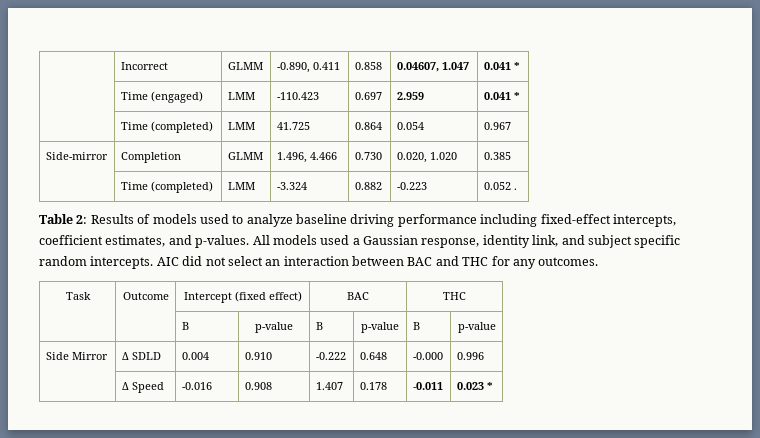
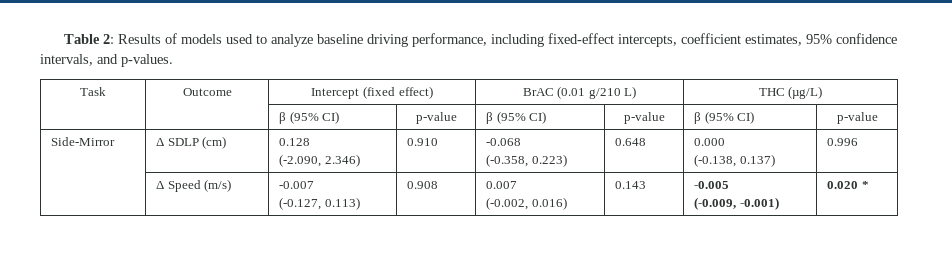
- | Incorrect | GLMM | -0.890, 0.411 | 0.858 | 0.04607, 1.047 | 0.041 *
- | Time (engaged) | LMM | -110.423 | 0.697 | 2.959 | 0.041 *
- | Time (completed) | LMM | 41.725 | 0.864 | 0.054 | 0.967
- Side-mirror | Completion | GLMM | 1.496, 4.466 | 0.730 | 0.020, 1.020 | 0.385
- | Time (completed) | LMM | -3.324 | 0.882 | -0.223 | 0.052 .
- Table 2: Results of models used to analyze baseline driving performance including fixed-effect intercepts, coefficient estimates, and p-values. All models used a Gaussian response, identity link, and subject specific random intercepts. AIC did not select an interaction between BAC and THC for any outcomes.
+ Table 2: Results of models used to analyze baseline driving performance, including fixed-effect intercepts, coefficient estimates, 95% confidence intervals, and p-values.
- Task | Outcome | Intercept (fixed effect) | BAC | THC
- | | Β | p-value | Β | p-value | Β | p-value
+ Task | Outcome | Intercept (fixed effect) | BrAC (0.01 g/210 L) | THC (µg/L)
+ | | β (95% CI) | p-value | β (95% CI) | p-value | β (95% CI) | p-value
- Side Mirror | Δ SDLD | 0.004 | 0.910 | -0.222 | 0.648 | -0.000 | 0.996
- | Δ Speed | -0.016 | 0.908 | 1.407 | 0.178 | -0.011 | 0.023 *
+ Side-Mirror | Δ SDLP (cm) | 0.128
+ (-2.090, 2.346) | 0.910 | -0.068
+ (-0.358, 0.223) | 0.648 | 0.000
+ (-0.138, 0.137) | 0.996
+ | Δ Speed (m/s) | -0.007
+ (-0.127, 0.113) | 0.908 | 0.007
+ (-0.002, 0.016) | 0.143 | -0.005
+ (-0.009, -0.001) | 0.020 *

